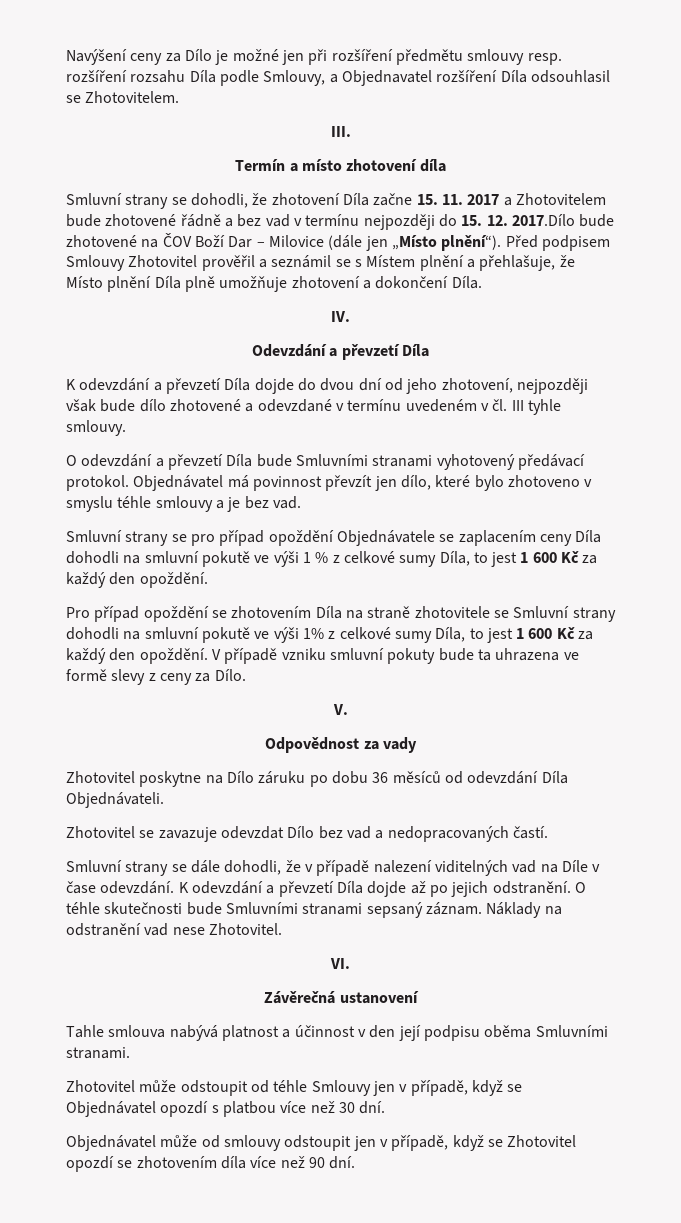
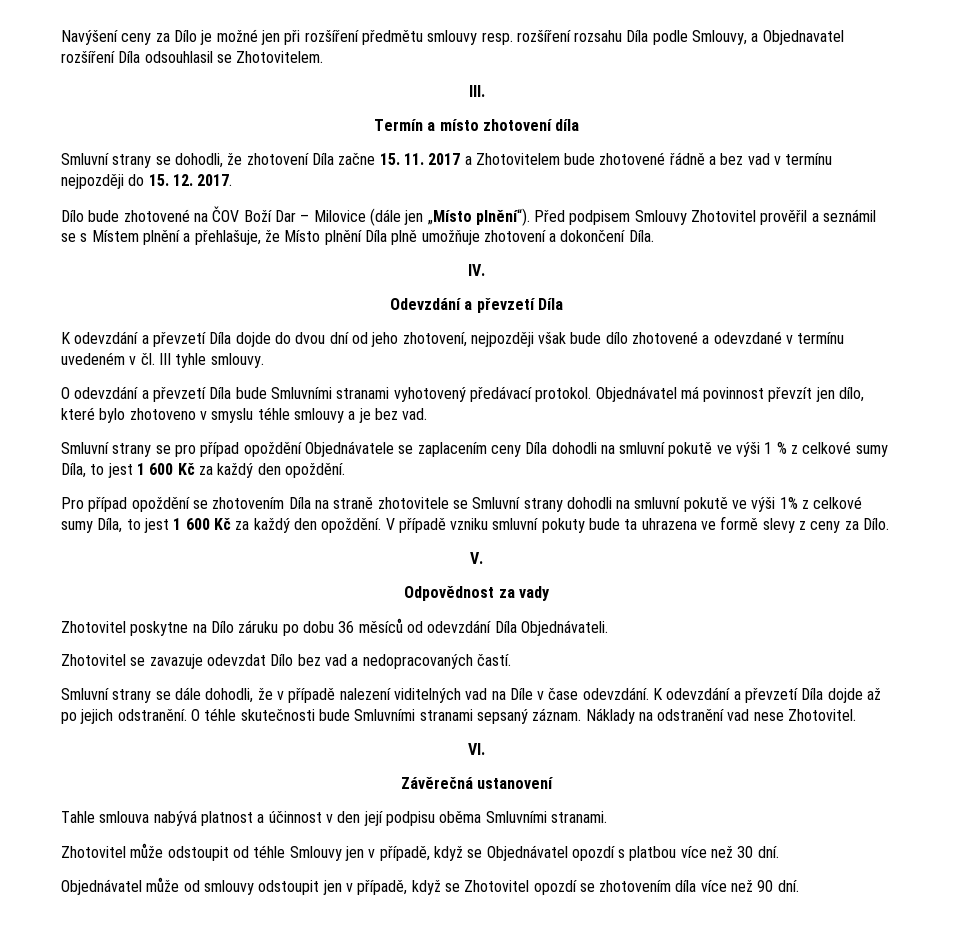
- Smluvní strany se dohodli, že zhotovení Díla začne 15. 11. 2017 a Zhotovitelem bude zhotovené řádně a bez vad v termínu nejpozději do 15. 12. 2017.Dílo bude zhotovené na ČOV Boží Dar – Milovice (dále jen „Místo plnění“).
+ Smluvní strany se dohodli, že zhotovení Díla začne 15. 11. 2017 a Zhotovitelem bude zhotovené řádně a bez vad v termínu nejpozději do 15. 12. 2017.
+ Dílo bude zhotovené na ČOV Boží Dar – Milovice (dále jen „Místo plnění“).

